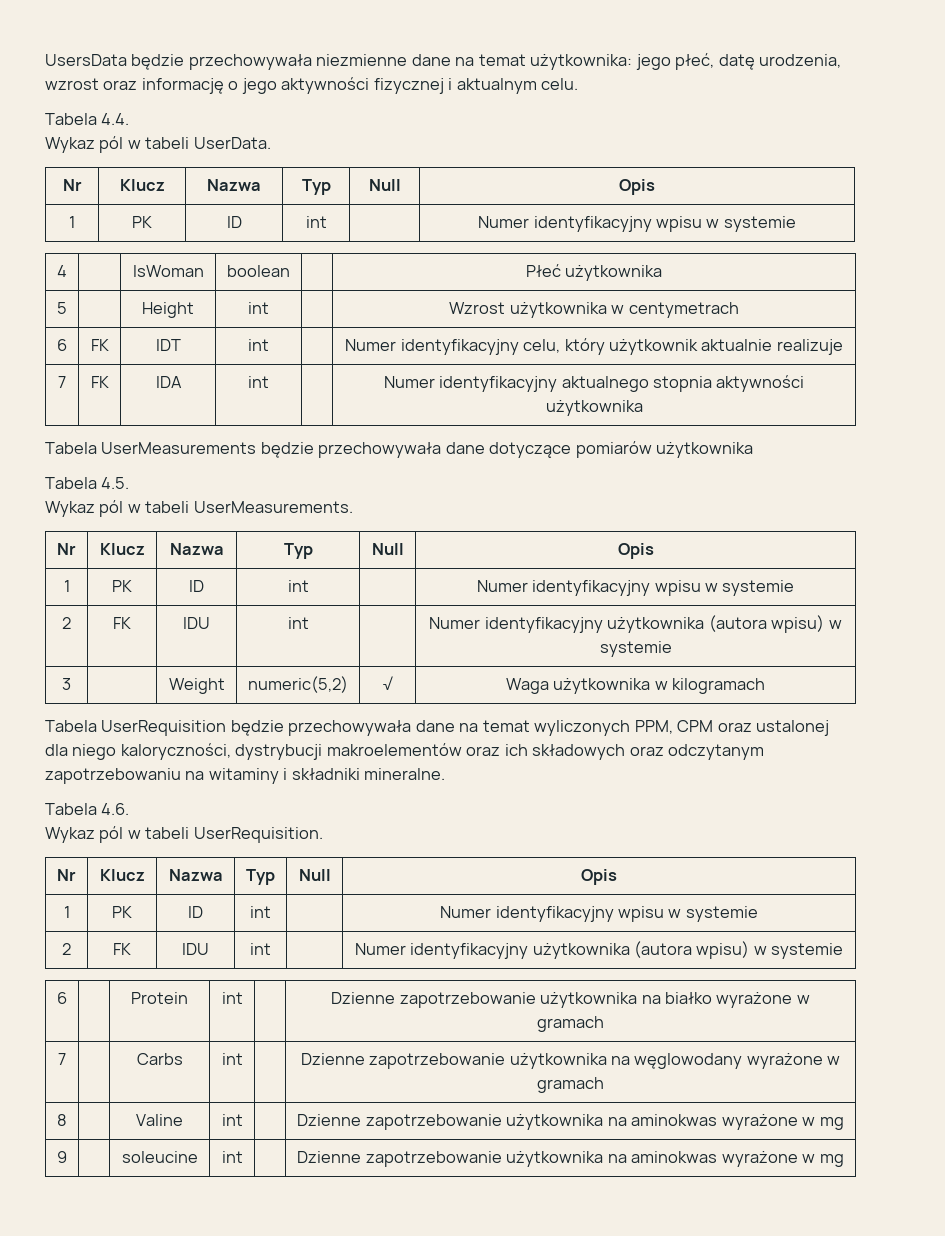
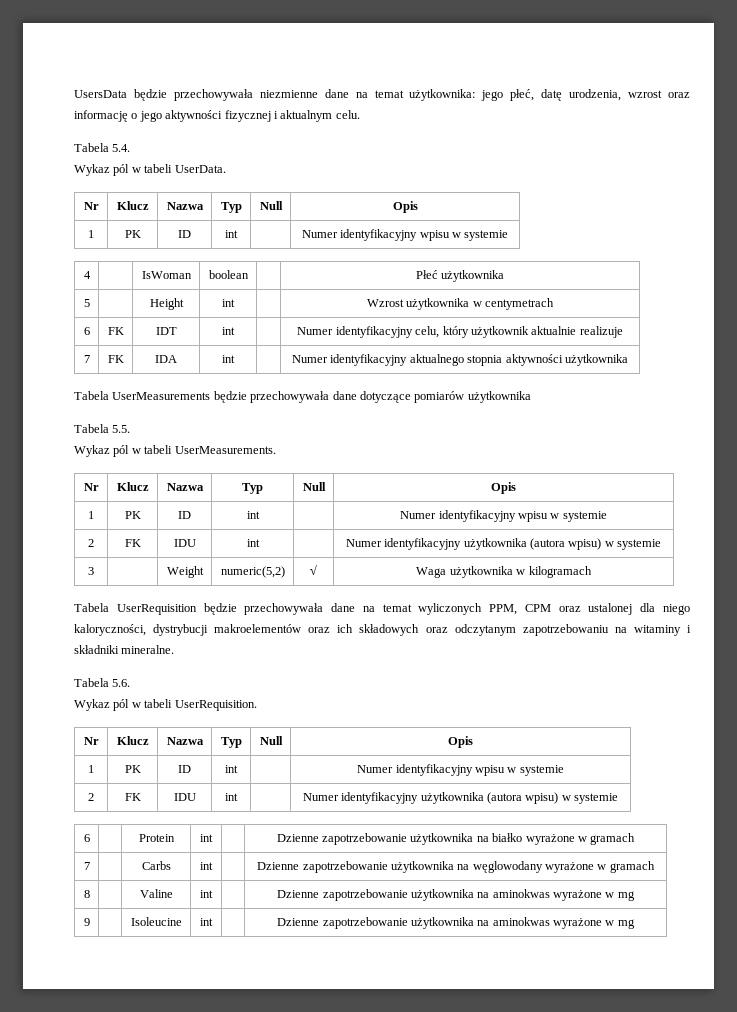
- Tabela 4.4.
+ Tabela 5.4.
- Tabela 4.5.
+ Tabela 5.5.
- Tabela 4.6.
+ Tabela 5.6.
- 9 | | soleucine | int | | Dzienne zapotrzebowanie użytkownika na aminokwas wyrażone w mg
+ 9 | | Isoleucine | int | | Dzienne zapotrzebowanie użytkownika na aminokwas wyrażone w mg

